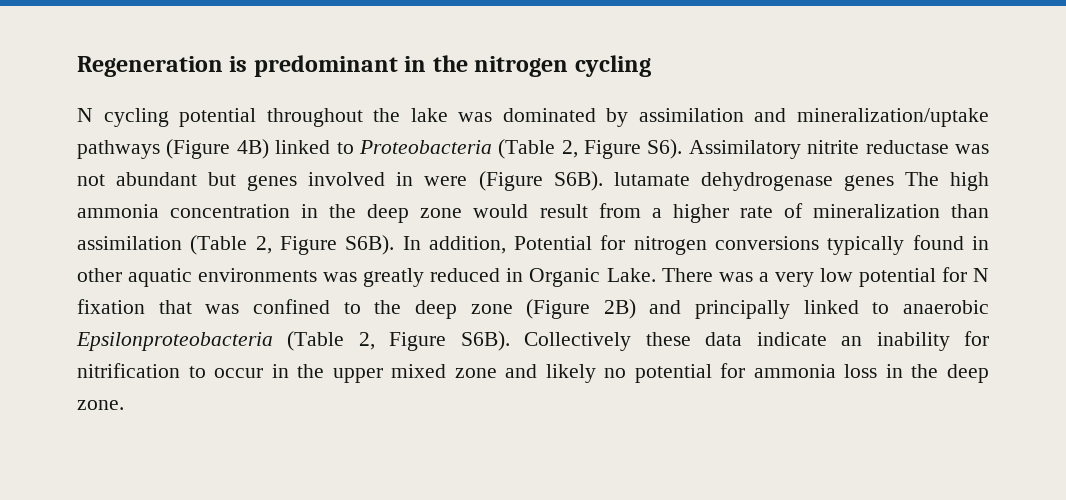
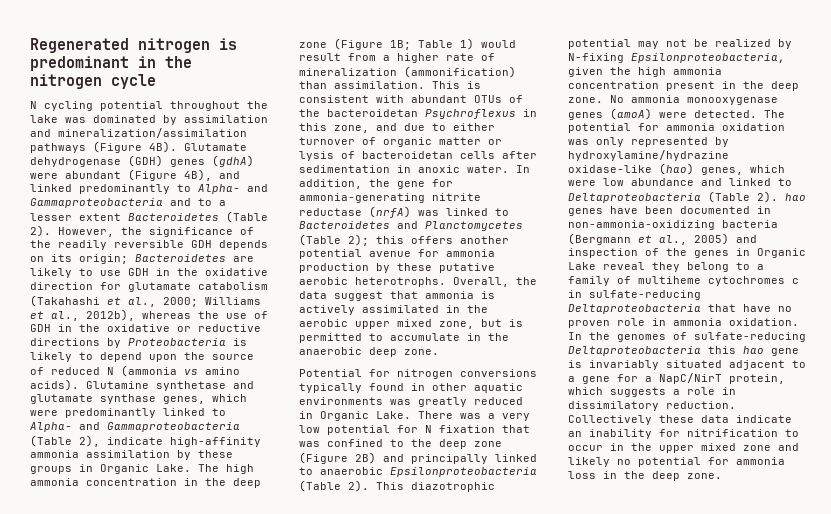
- Regeneration is predominant in the nitrogen cycling
+ Regenerated nitrogen is predominant in the nitrogen cycle
- N cycling potential throughout the lake was dominated by assimilation and mineralization/uptake pathways (Figure 4B) linked to Proteobacteria (Table 2, Figure S6). Assimilatory nitrite reductase was not abundant but genes involved in were (Figure S6B). lutamate dehydrogenase genes The high ammonia concentration in the deep zone would result from a higher rate of mineralization than assimilation (Table 2, Figure S6B). In addition, Potential for nitrogen conversions typically found in other aquatic environments was greatly reduced in Organic Lake.
+ N cycling potential throughout the lake was dominated by assimilation and mineralization/assimilation pathways (Figure 4B). Glutamate dehydrogenase (GDH) genes (gdhA) were abundant (Figure 4B), and linked predominantly to Alpha- and Gammaproteobacteria and to a lesser extent Bacteroidetes (Table 2). However, the significance of the readily reversible GDH depends on its origin; Bacteroidetes are likely to use GDH in the oxidative direction for glutamate catabolism (Takahashi et al., 2000; Williams et al., 2012b), whereas the use of GDH in the oxidative or reductive directions by Proteobacteria is likely to depend upon the source of reduced N (ammonia vs amino acids). Glutamine synthetase and glutamate synthase genes, which were predominantly linked to Alpha- and Gammaproteobacteria (Table 2), indicate high-affinity ammonia assimilation by these groups in Organic Lake. The high ammonia concentration in the deep zone (Figure 1B; Table 1) would result from a higher rate of mineralization (ammonification) than assimilation. This is consistent with abundant OTUs of the bacteroidetan Psychroflexus in this zone, and due to either turnover of organic matter or lysis of bacteroidetan cells after sedimentation in anoxic water. In addition, the gene for ammonia-generating nitrite reductase (nrfA) was linked to Bacteroidetes and Planctomycetes (Table 2); this offers another potential avenue for ammonia production by these putative aerobic heterotrophs. Overall, the data suggest that ammonia is actively assimilated in the aerobic upper mixed zone, but is permitted to accumulate in the anaerobic deep zone.
+ Potential for nitrogen conversions typically found in other aquatic environments was greatly reduced in Organic Lake.
- There was a very low potential for N fixation that was confined to the deep zone (Figure 2B) and principally linked to anaerobic Epsilonproteobacteria (Table 2, Figure S6B).
+ There was a very low potential for N fixation that was confined to the deep zone (Figure 2B) and principally linked to anaerobic Epsilonproteobacteria (Table 2). This diazotrophic potential may not be realized by N-fixing Epsilonproteobacteria, given the high ammonia concentration present in the deep zone. No ammonia monooxygenase genes (amoA) were detected. The potential for ammonia oxidation was only represented by hydroxylamine/hydrazine oxidase-like (hao) genes, which were low abundance and linked to Deltaproteobacteria (Table 2). hao genes have been documented in non-ammonia-oxidizing bacteria (Bergmann et al., 2005) and inspection of the genes in Organic Lake reveal they belong to a family of multiheme cytochromes c in sulfate-reducing Deltaproteobacteria that have no proven role in ammonia oxidation. In the genomes of sulfate-reducing Deltaproteobacteria this hao gene is invariably situated adjacent to a gene for a NapC/NirT protein, which suggests a role in dissimilatory reduction.

